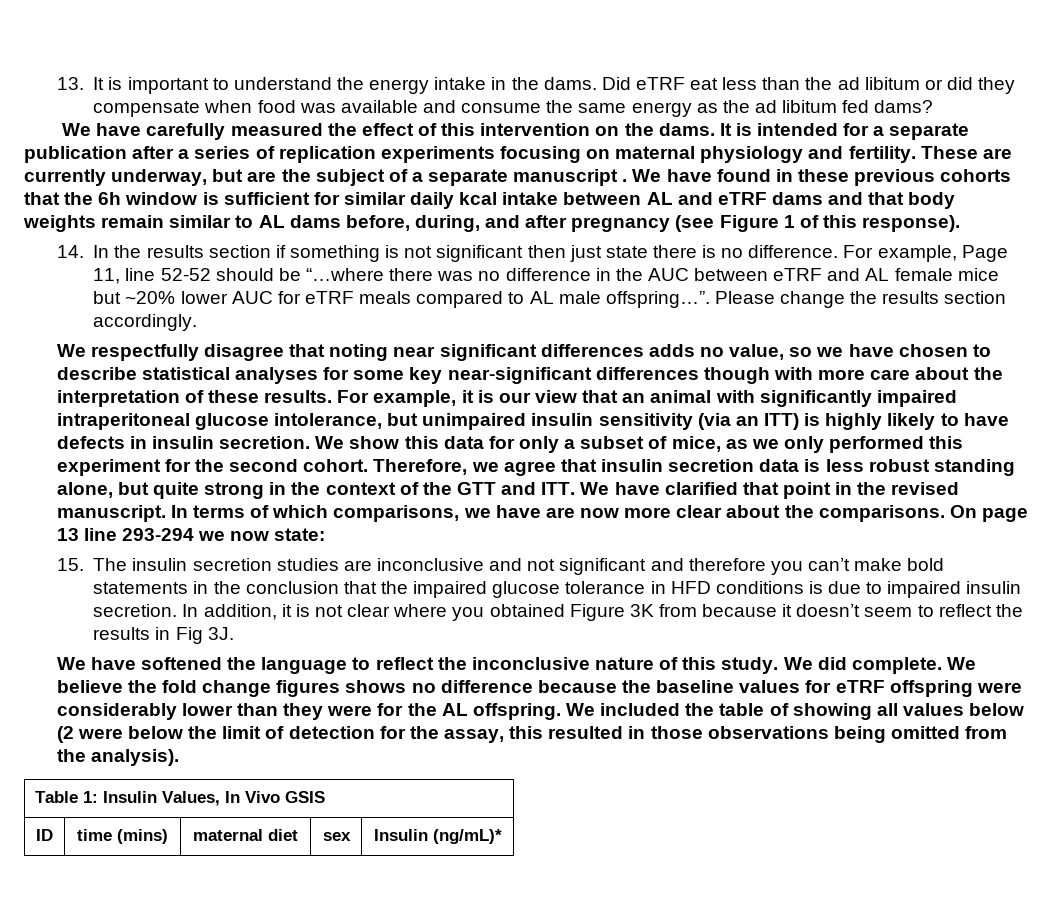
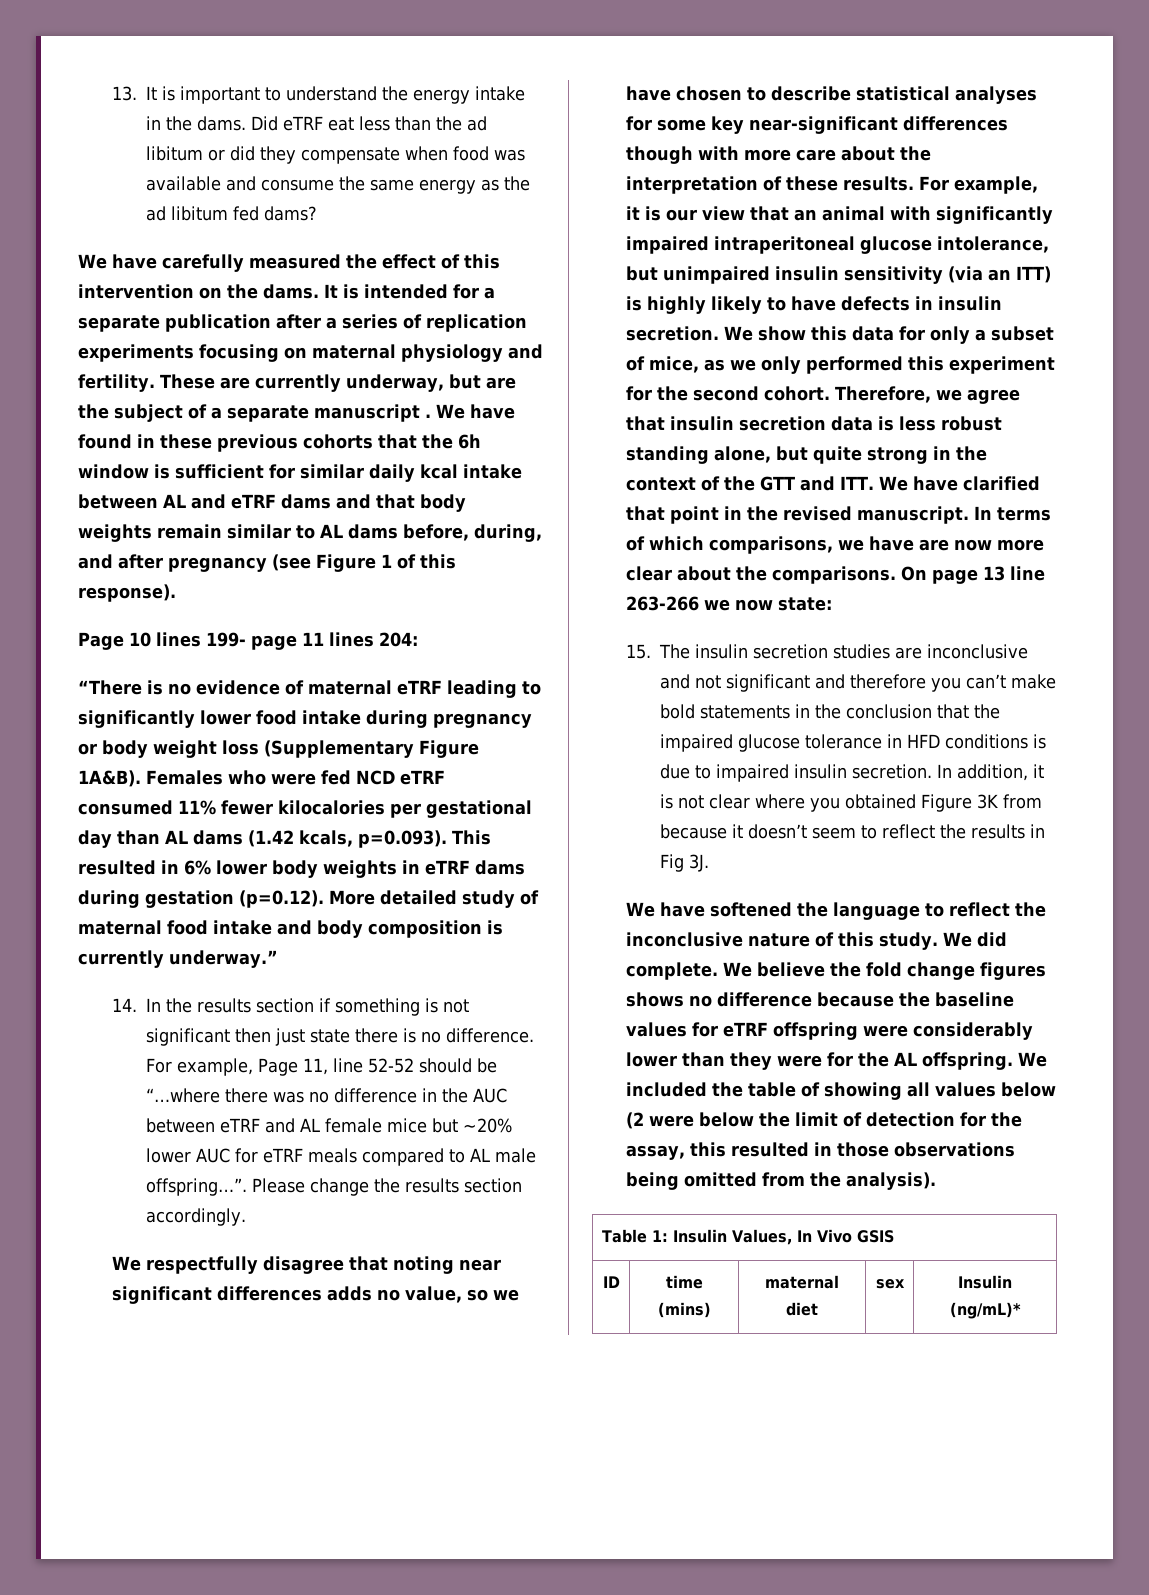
+ Page 10 lines 199- page 11 lines 204:
+ “There is no evidence of maternal eTRF leading to significantly lower food intake during pregnancy or body weight loss (Supplementary Figure 1A&B). Females who were fed NCD eTRF consumed 11% fewer kilocalories per gestational day than AL dams (1.42 kcals, p=0.093). This resulted in 6% lower body weights in eTRF dams during gestation (p=0.12). More detailed study of maternal food intake and body composition is currently underway.”
- On page 13 line 293-294 we now state:
+ On page 13 line 263-266 we now state:

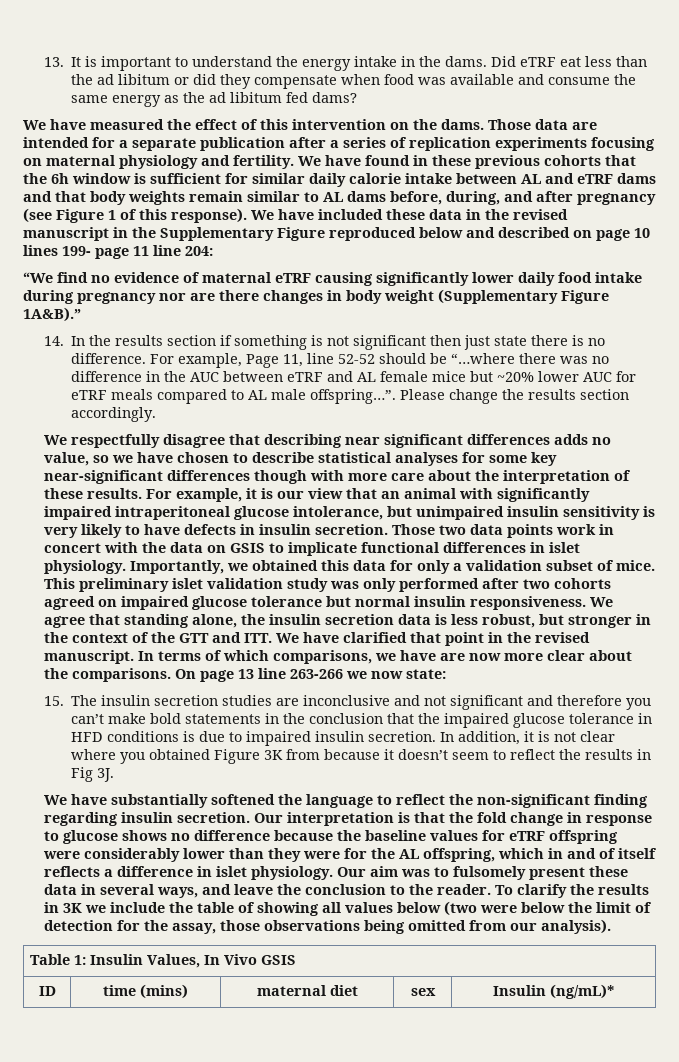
- We have carefully measured the effect of this intervention on the dams.
+ We have measured the effect of this intervention on the dams.
- It is intended for a separate publication after a series of replication experiments focusing on maternal physiology and fertility.
+ Those data are intended for a separate publication after a series of replication experiments focusing on maternal physiology and fertility.
- These are currently underway, but are the subject of a separate manuscript .
- We have found in these previous cohorts that the 6h window is sufficient for similar daily kcal intake between AL and eTRF dams and that body weights remain similar to AL dams before, during, and after pregnancy (see Figure 1 of this response).
- Page 10 lines 199- page 11 lines 204:
+ We have found in these previous cohorts that the 6h window is sufficient for similar daily calorie intake between AL and eTRF dams and that body weights remain similar to AL dams before, during, and after pregnancy (see Figure 1 of this response). We have included these data in the revised manuscript in the Supplementary Figure reproduced below and described on page 10 lines 199- page 11 line 204:
- “There is no evidence of maternal eTRF leading to significantly lower food intake during pregnancy or body weight loss (Supplementary Figure 1A&B). Females who were fed NCD eTRF consumed 11% fewer kilocalories per gestational day than AL dams (1.42 kcals, p=0.093). This resulted in 6% lower body weights in eTRF dams during gestation (p=0.12). More detailed study of maternal food intake and body composition is currently underway.”
+ “We find no evidence of maternal eTRF causing significantly lower daily food intake during pregnancy nor are there changes in body weight (Supplementary Figure 1A&B).”
- We respectfully disagree that noting near significant differences adds no value, so we have chosen to describe statistical analyses for some key near-significant differences though with more care about the interpretation of these results.
+ We respectfully disagree that describing near significant differences adds no value, so we have chosen to describe statistical analyses for some key near-significant differences though with more care about the interpretation of these results.
- For example, it is our view that an animal with significantly impaired intraperitoneal glucose intolerance, but unimpaired insulin sensitivity (via an ITT) is highly likely to have defects in insulin secretion.
+ For example, it is our view that an animal with significantly impaired intraperitoneal glucose intolerance, but unimpaired insulin sensitivity is very likely to have defects in insulin secretion.
- We show this data for only a subset of mice, as we only performed this experiment for the second cohort. Therefore, we agree that insulin secretion data is less robust standing alone, but quite strong in the context of the GTT and ITT. We have clarified that point in the revised manuscript.
+ Those two data points work in concert with the data on GSIS to implicate functional differences in islet physiology. Importantly, we obtained this data for only a validation subset of mice. This preliminary islet validation study was only performed after two cohorts agreed on impaired glucose tolerance but normal insulin responsiveness. We agree that standing alone, the insulin secretion data is less robust, but stronger in the context of the GTT and ITT. We have clarified that point in the revised manuscript.
- We have softened the language to reflect the inconclusive nature of this study. We did complete. We believe the fold change figures shows no difference because the baseline values for eTRF offspring were considerably lower than they were for the AL offspring. We included the table of showing all values below (2 were below the limit of detection for the assay, this resulted in those observations being omitted from the analysis).
+ We have substantially softened the language to reflect the non-significant finding regarding insulin secretion. Our interpretation is that the fold change in response to glucose shows no difference because the baseline values for eTRF offspring were considerably lower than they were for the AL offspring, which in and of itself reflects a difference in islet physiology. Our aim was to fulsomely present these data in several ways, and leave the conclusion to the reader. To clarify the results in 3K we include the table of showing all values below (two were below the limit of detection for the assay, those observations being omitted from our analysis).

